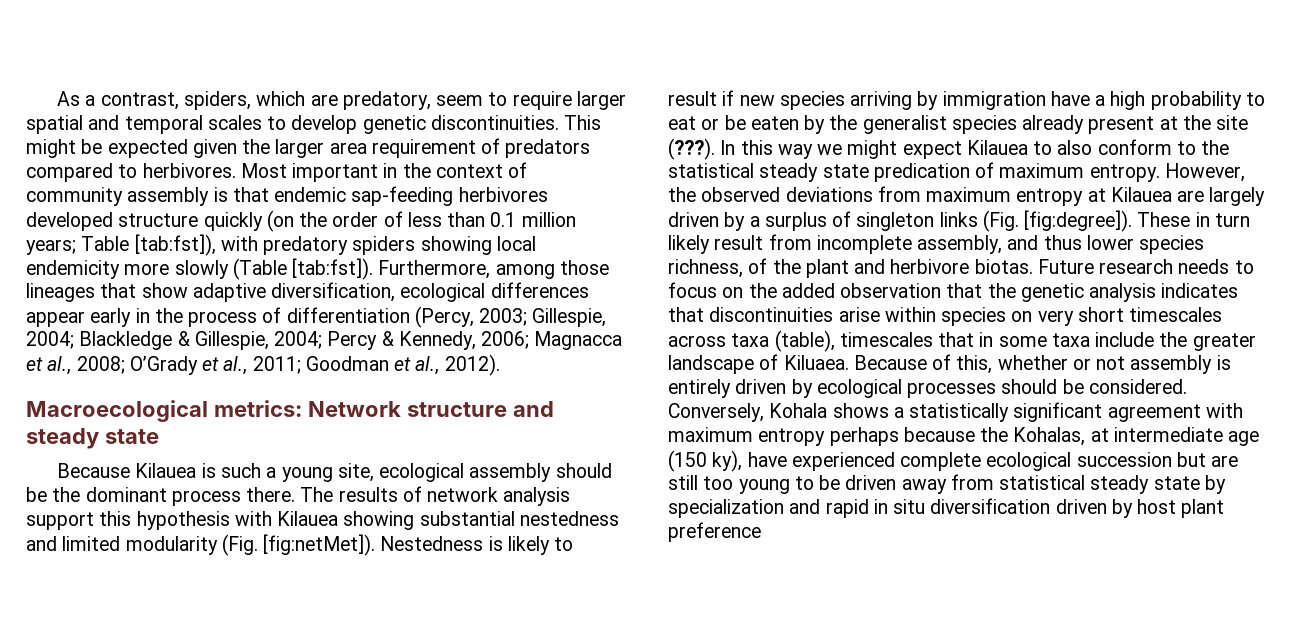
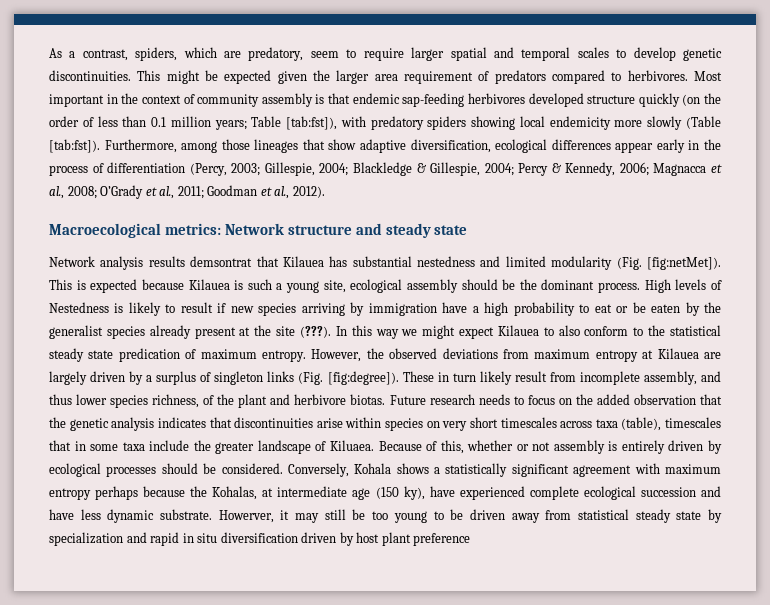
- Because Kilauea is such a young site, ecological assembly should be the dominant process there. The results of network analysis support this hypothesis with Kilauea showing substantial nestedness and limited modularity (Fig. [fig:netMet]). Nestedness is likely to result if new species arriving by immigration have a high probability to eat or be eaten by the generalist species already present at the site (???).
+ Network analysis results demsontrat that Kilauea has substantial nestedness and limited modularity (Fig. [fig:netMet]). This is expected because Kilauea is such a young site, ecological assembly should be the dominant process. High levels of Nestedness is likely to result if new species arriving by immigration have a high probability to eat or be eaten by the generalist species already present at the site (???).
- Conversely, Kohala shows a statistically significant agreement with maximum entropy perhaps because the Kohalas, at intermediate age (150 ky), have experienced complete ecological succession but are still too young to be driven away from statistical steady state by specialization and rapid in situ diversification driven by host plant preference
+ Conversely, Kohala shows a statistically significant agreement with maximum entropy perhaps because the Kohalas, at intermediate age (150 ky), have experienced complete ecological succession and have less dynamic substrate. Howerver, it may still be too young to be driven away from statistical steady state by specialization and rapid in situ diversification driven by host plant preference

